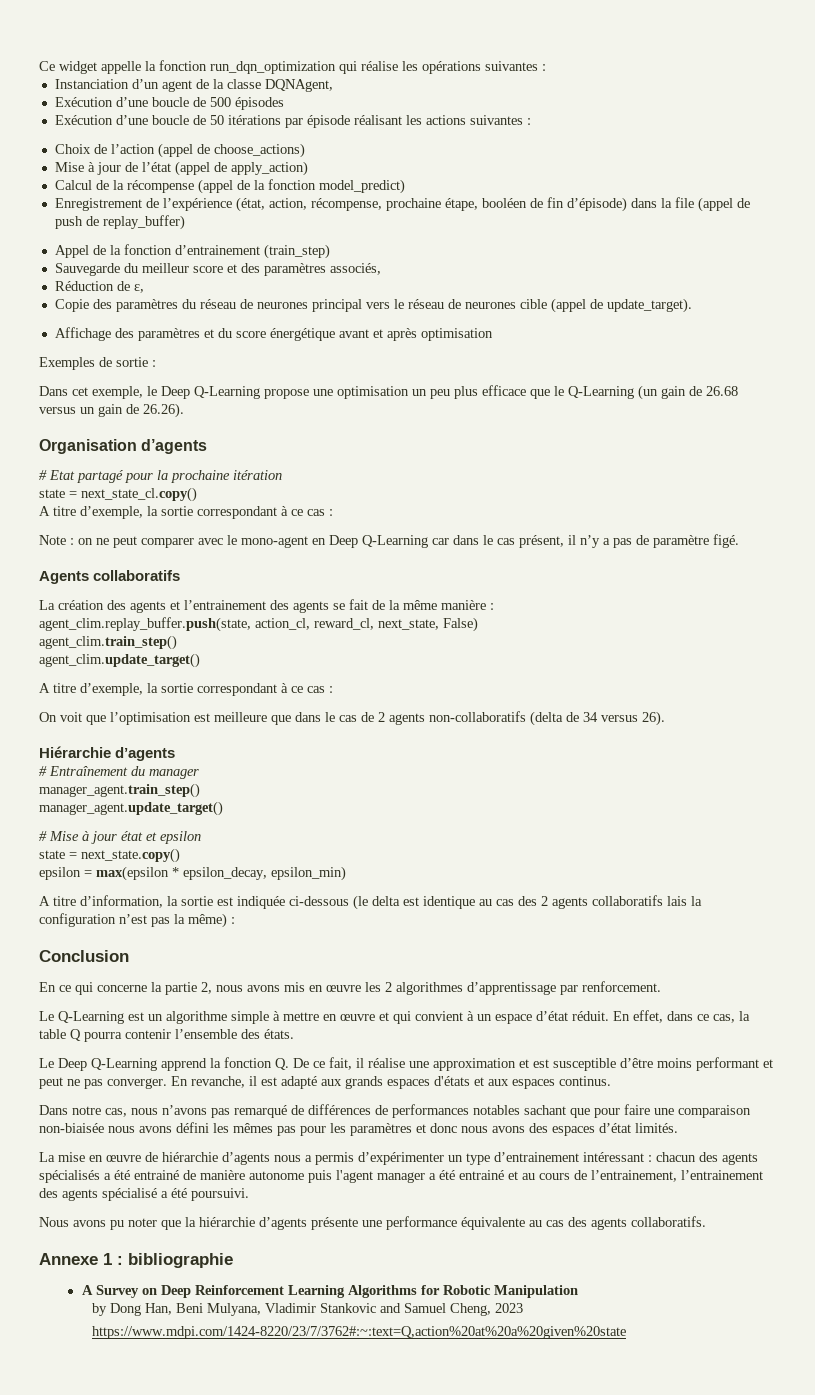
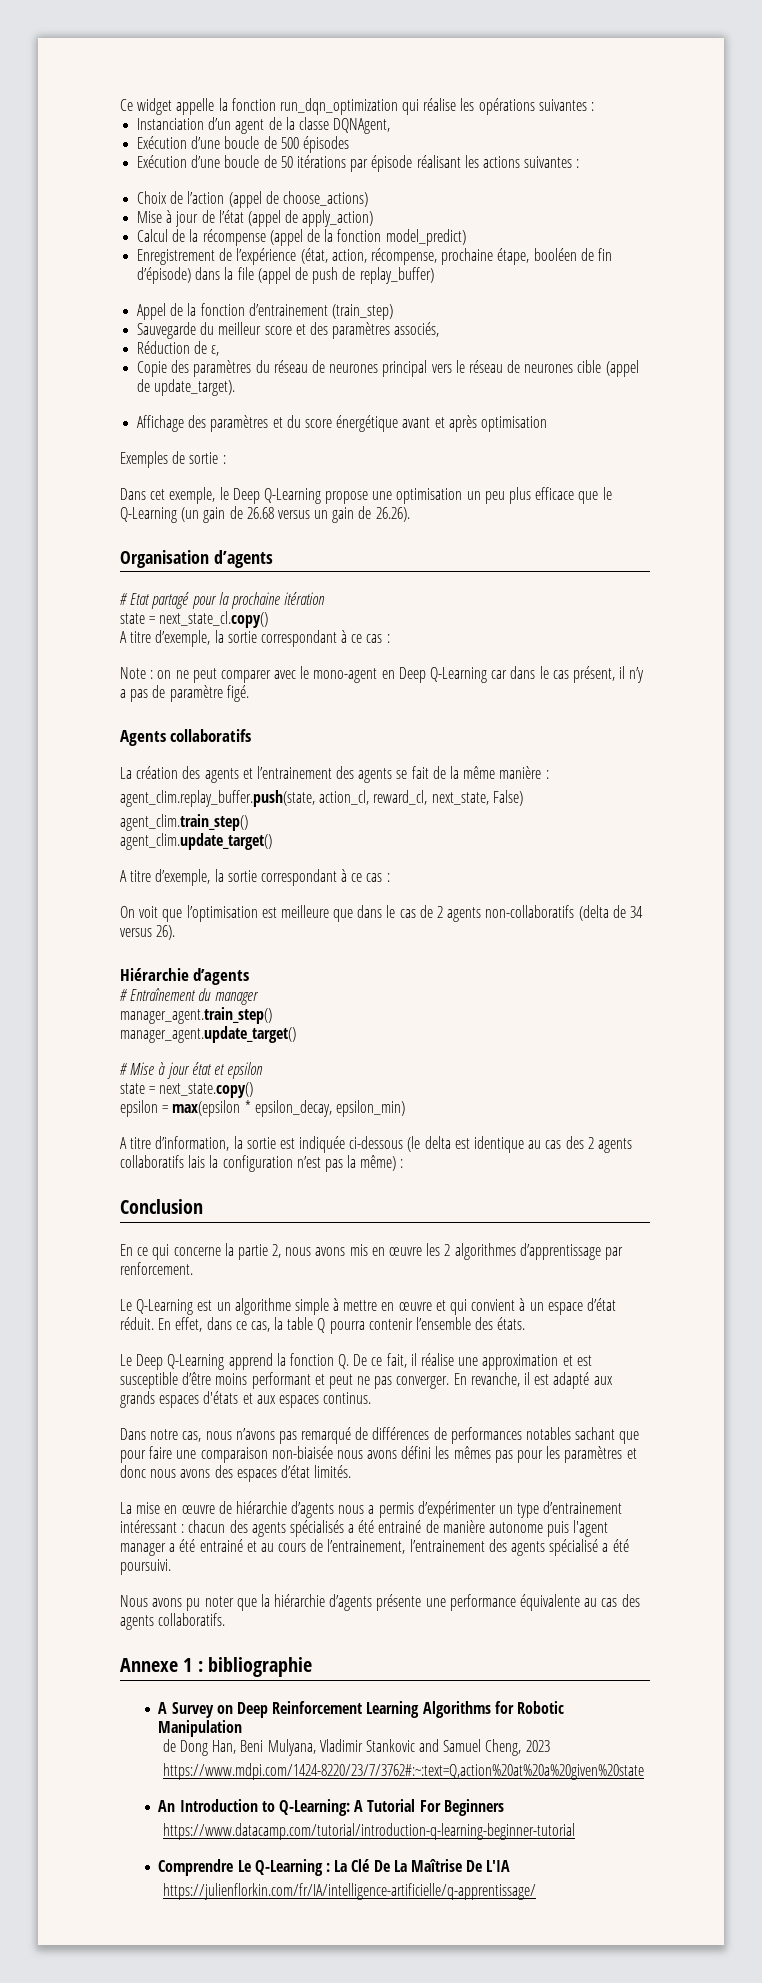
- by Dong Han, Beni Mulyana, Vladimir Stankovic and Samuel Cheng, 2023
+ de Dong Han, Beni Mulyana, Vladimir Stankovic and Samuel Cheng, 2023
+ An Introduction to Q-Learning: A Tutorial For Beginners
+ https://www.datacamp.com/tutorial/introduction-q-learning-beginner-tutorial
+ Comprendre Le Q-Learning : La Clé De La Maîtrise De L'IA
+ https://julienflorkin.com/fr/IA/intelligence-artificielle/q-apprentissage/

